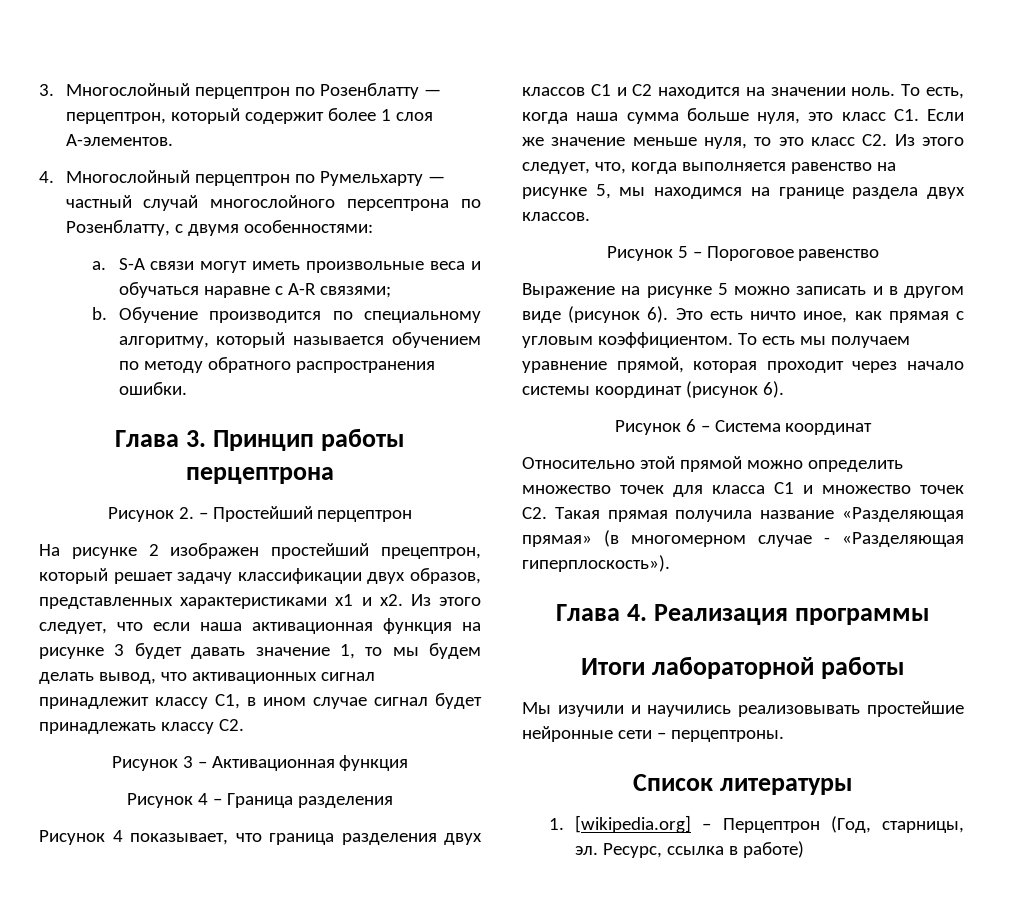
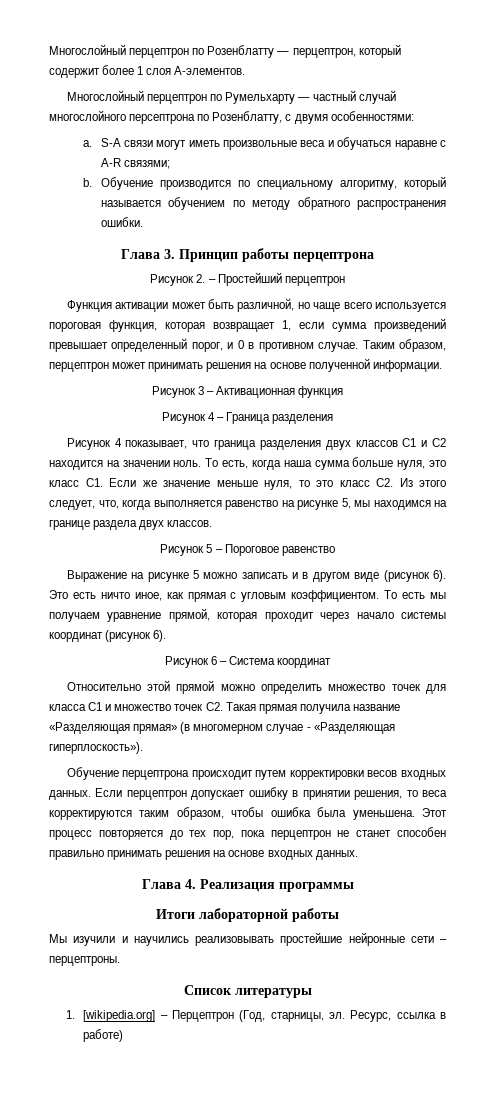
- 3. Многослойный перцептрон по Розенблатту — перцептрон, который содержит более 1 слоя А-элементов.
+ Многослойный перцептрон по Розенблатту — перцептрон, который содержит более 1 слоя А-элементов.
- 4. Многослойный перцептрон по Румельхарту — частный случай многослойного персептрона по Розенблатту, с двумя особенностями:
+ Многослойный перцептрон по Румельхарту — частный случай многослойного персептрона по Розенблатту, с двумя особенностями:
- На рисунке 2 изображен простейший прецептрон, который решает задачу классификации двух образов, представленных характеристиками x1 и x2. Из этого следует, что если наша активационная функция на рисунке 3 будет давать значение 1, то мы будем делать вывод, что активационных сигнал принадлежит классу C1, в ином случае сигнал будет принадлежать классу C2.
+ Функция активации может быть различной, но чаще всего используется пороговая функция, которая возвращает 1, если сумма произведений превышает определенный порог, и 0 в противном случае. Таким образом, перцептрон может принимать решения на основе полученной информации.
+ Обучение перцептрона происходит путем корректировки весов входных данных. Если перцептрон допускает ошибку в принятии решения, то веса корректируются таким образом, чтобы ошибка была уменьшена. Этот процесс повторяется до тех пор, пока перцептрон не станет способен правильно принимать решения на основе входных данных.

